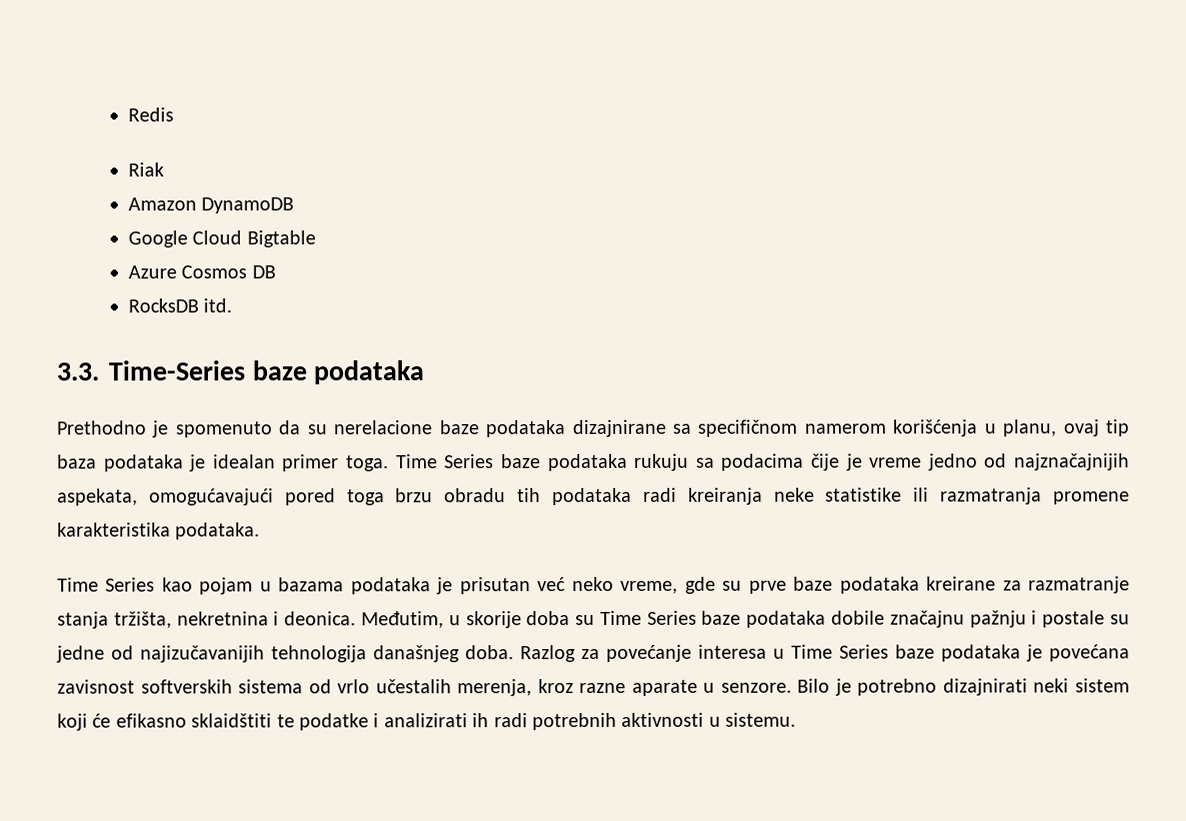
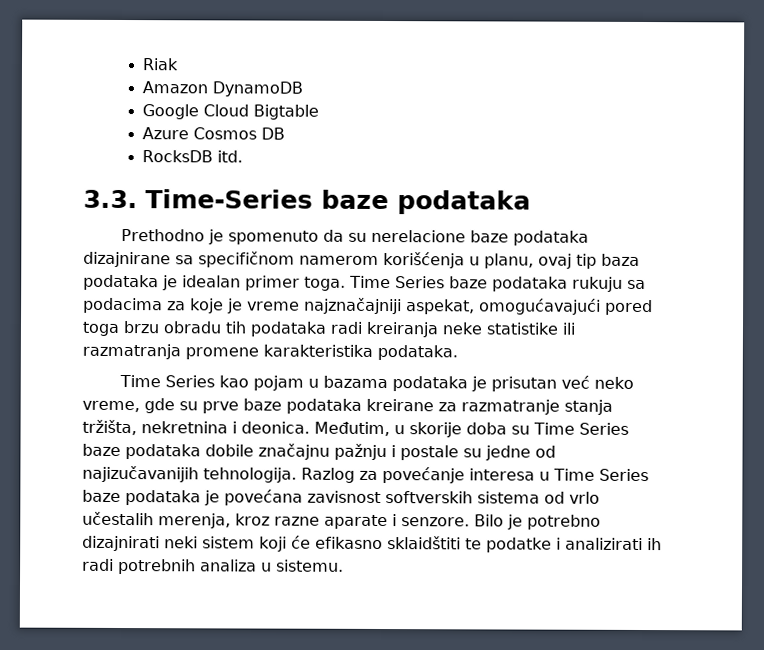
- Redis
- Time Series baze podataka rukuju sa podacima čije je vreme jedno od najznačajnijih aspekata, omogućavajući pored toga brzu obradu tih podataka radi kreiranja neke statistike ili razmatranja promene karakteristika podataka.
+ Time Series baze podataka rukuju sa podacima za koje je vreme najznačajniji aspekat, omogućavajući pored toga brzu obradu tih podataka radi kreiranja neke statistike ili razmatranja promene karakteristika podataka.
- Međutim, u skorije doba su Time Series baze podataka dobile značajnu pažnju i postale su jedne od najizučavanijih tehnologija današnjeg doba.
+ Međutim, u skorije doba su Time Series baze podataka dobile značajnu pažnju i postale su jedne od najizučavanijih tehnologija.
- Razlog za povećanje interesa u Time Series baze podataka je povećana zavisnost softverskih sistema od vrlo učestalih merenja, kroz razne aparate u senzore.
+ Razlog za povećanje interesa u Time Series baze podataka je povećana zavisnost softverskih sistema od vrlo učestalih merenja, kroz razne aparate i senzore.
- Bilo je potrebno dizajnirati neki sistem koji će efikasno sklaidštiti te podatke i analizirati ih radi potrebnih aktivnosti u sistemu.
+ Bilo je potrebno dizajnirati neki sistem koji će efikasno sklaidštiti te podatke i analizirati ih radi potrebnih analiza u sistemu.

